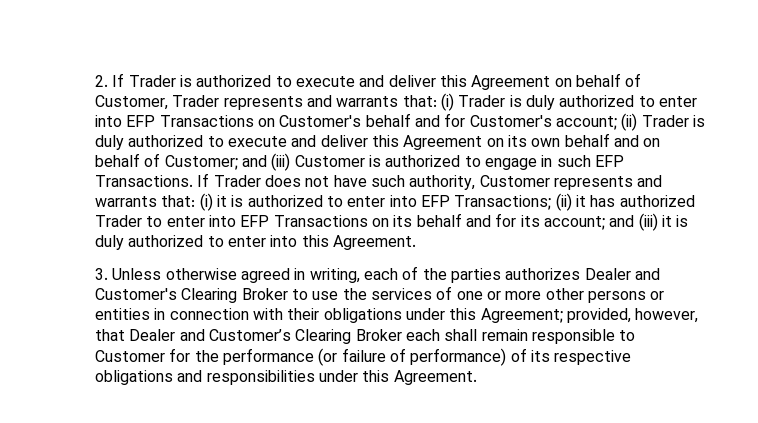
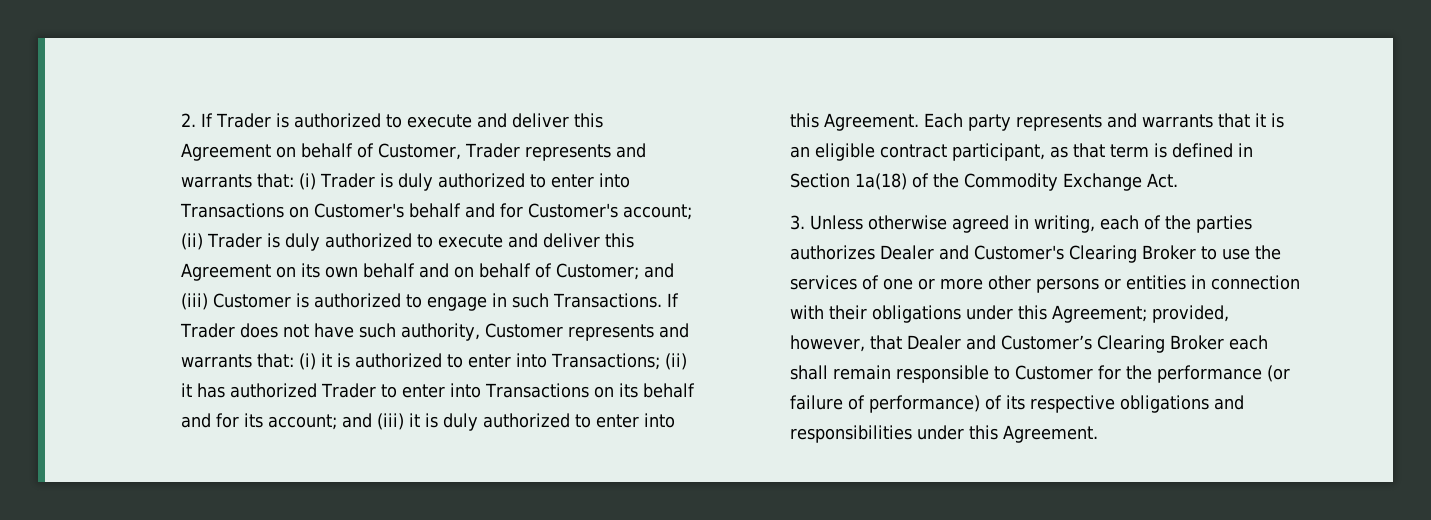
- (i) Trader is duly authorized to enter into EFP Transactions on Customer's behalf and for Customer's account;
+ (i) Trader is duly authorized to enter into Transactions on Customer's behalf and for Customer's account;
- and (iii) Customer is authorized to engage in such EFP Transactions.
+ and (iii) Customer is authorized to engage in such Transactions.
- If Trader does not have such authority, Customer represents and warrants that: (i) it is authorized to enter into EFP Transactions; (ii) it has authorized Trader to enter into EFP Transactions on its behalf and for its account; and (iii) it is duly authorized to enter into this Agreement.
+ If Trader does not have such authority, Customer represents and warrants that: (i) it is authorized to enter into Transactions; (ii) it has authorized Trader to enter into Transactions on its behalf and for its account; and (iii) it is duly authorized to enter into this Agreement. Each party represents and warrants that it is an eligible contract participant, as that term is defined in Section 1a(18) of the Commodity Exchange Act.

